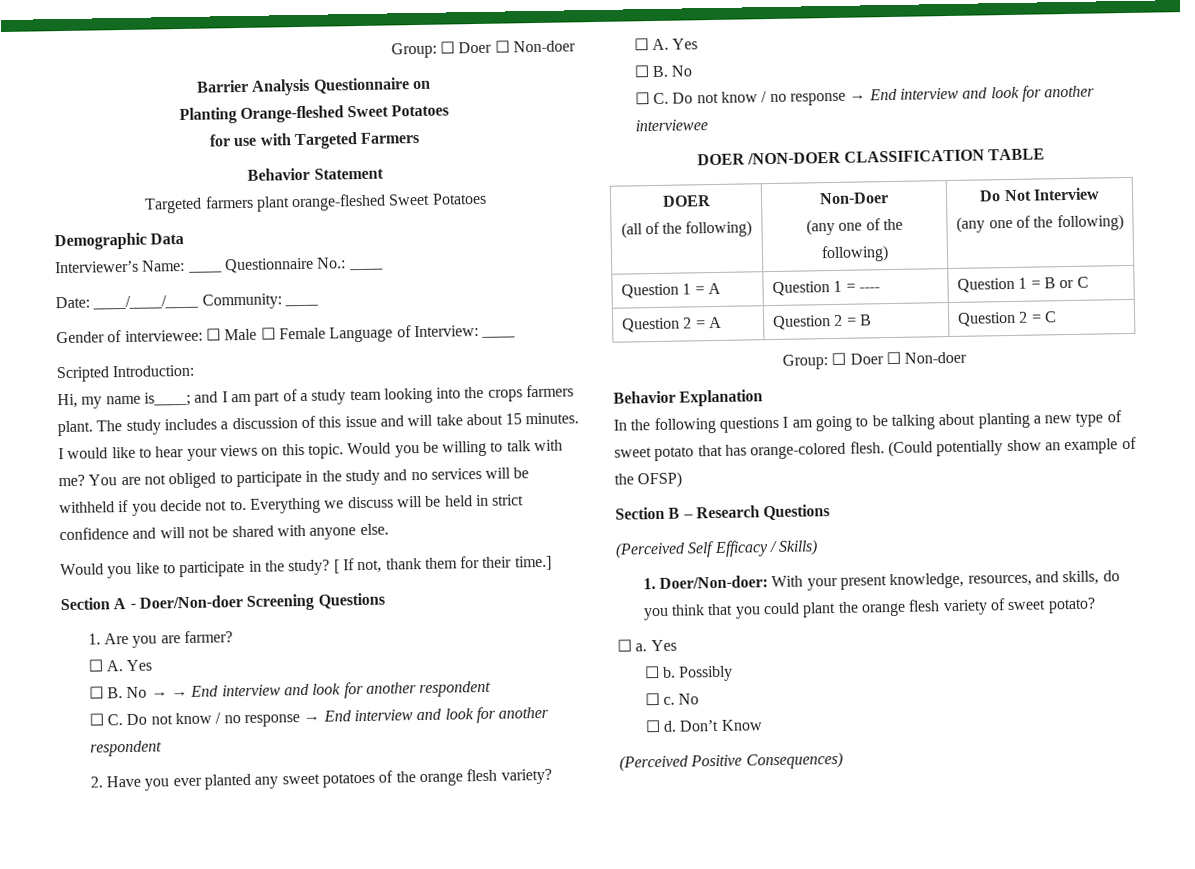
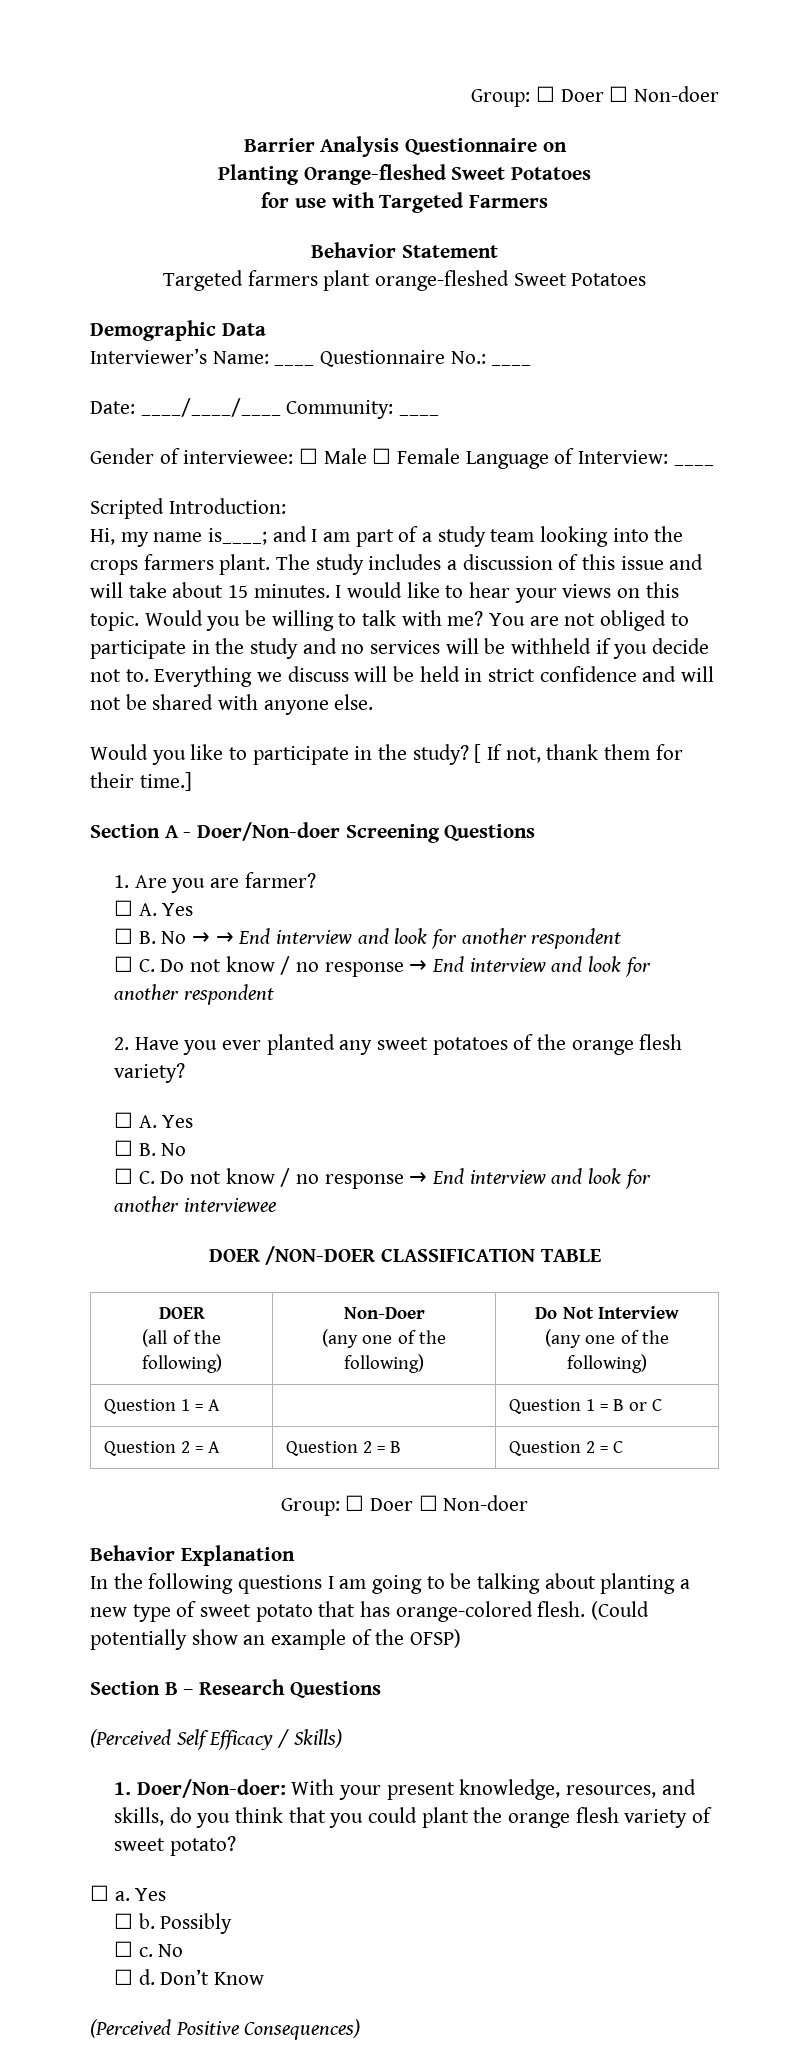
- Question 1 = A | Question 1 = ---- | Question 1 = B or C
+ Question 1 = A | | Question 1 = B or C

